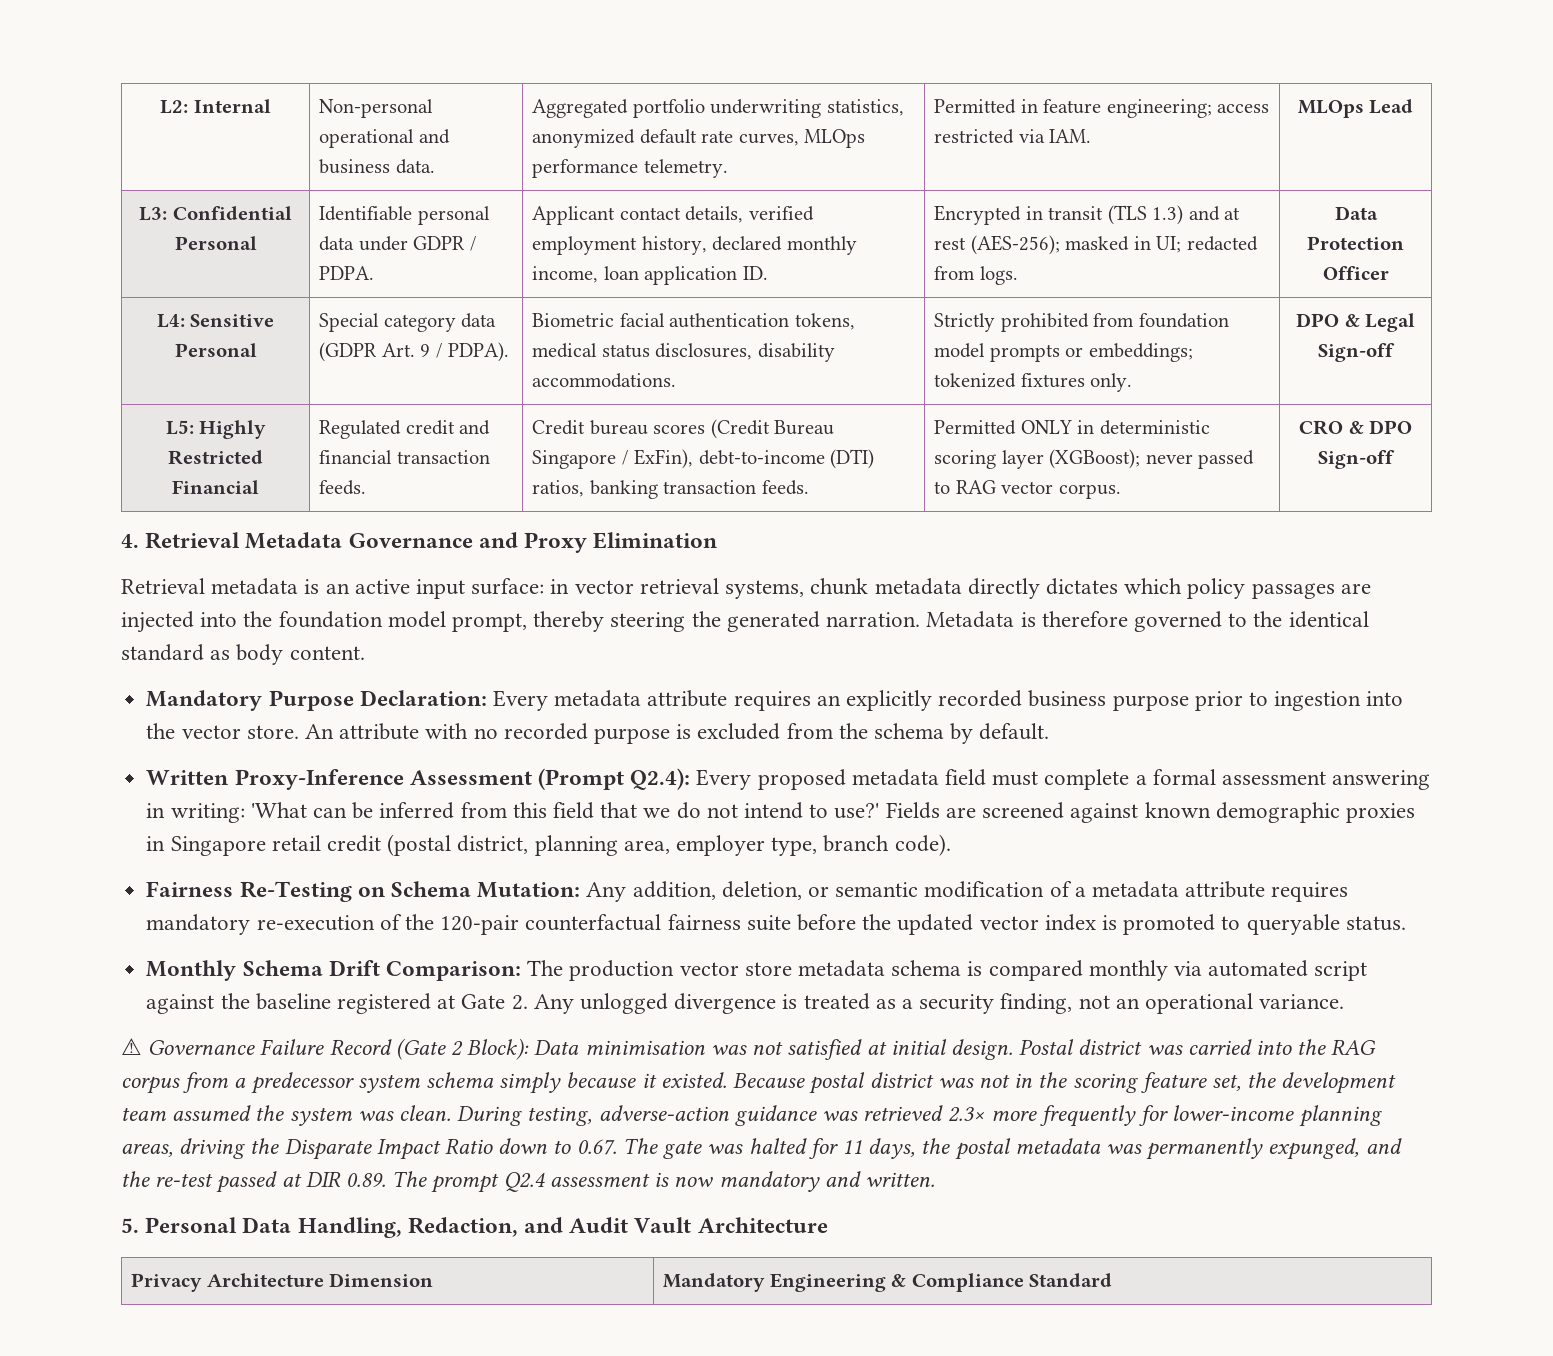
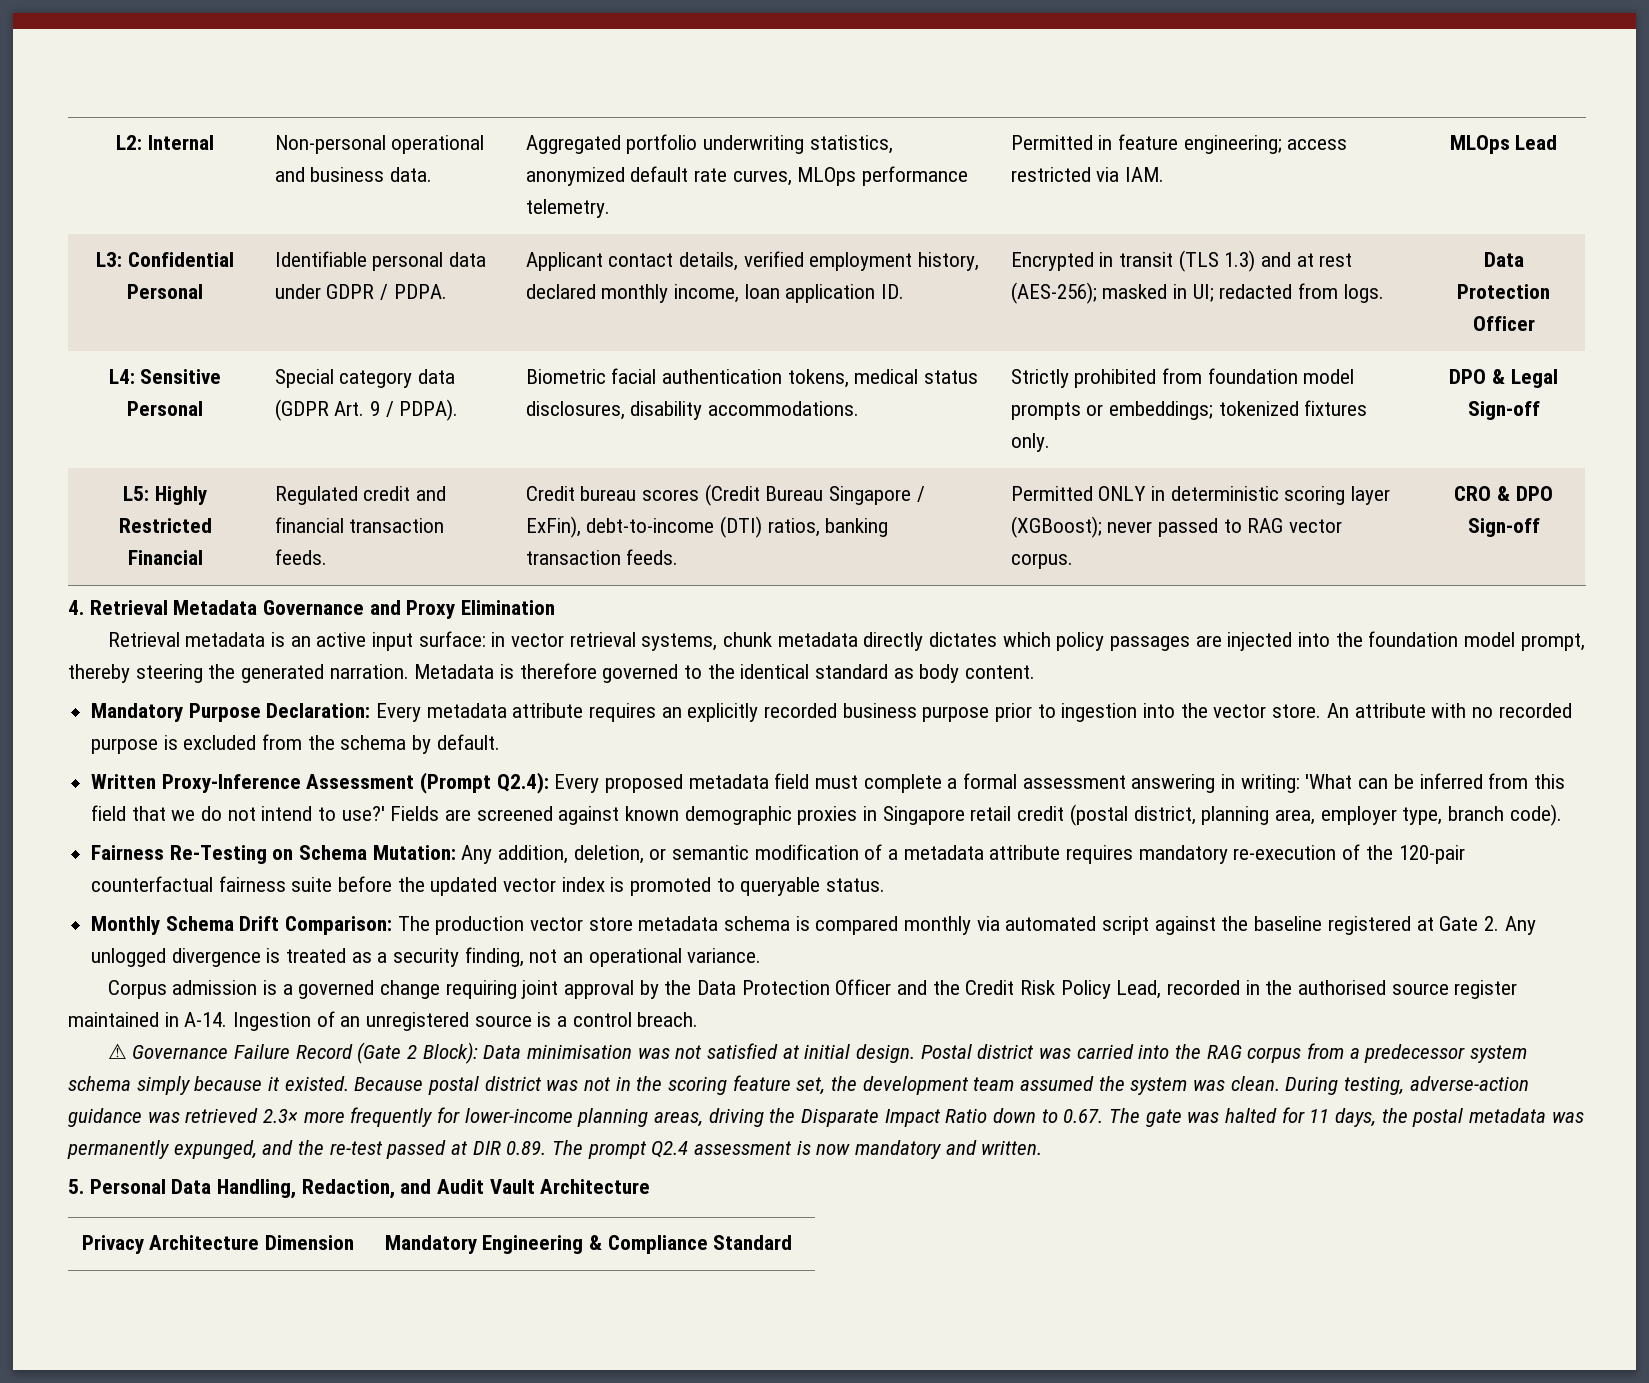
+ Corpus admission is a governed change requiring joint approval by the Data Protection Officer and the Credit Risk Policy Lead, recorded in the authorised source register maintained in A-14. Ingestion of an unregistered source is a control breach.

